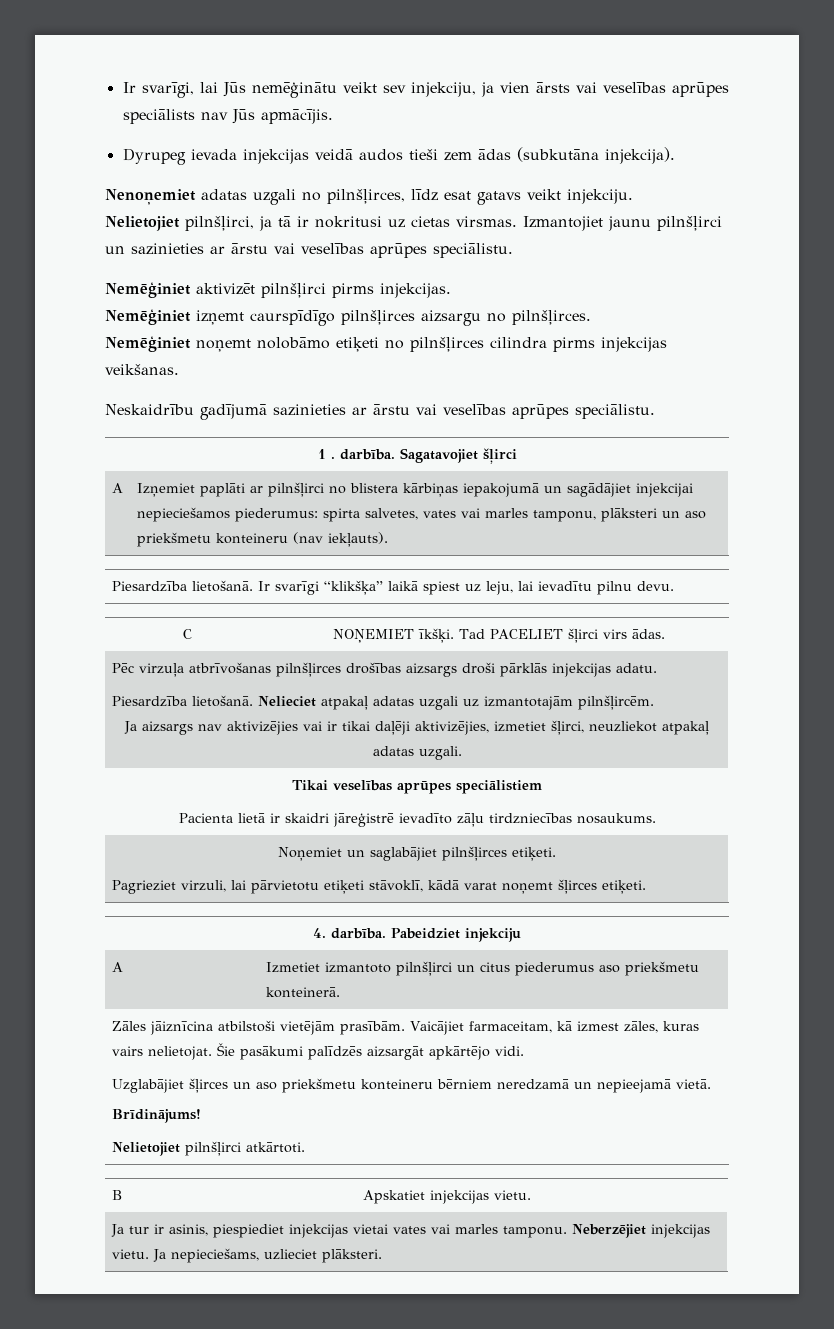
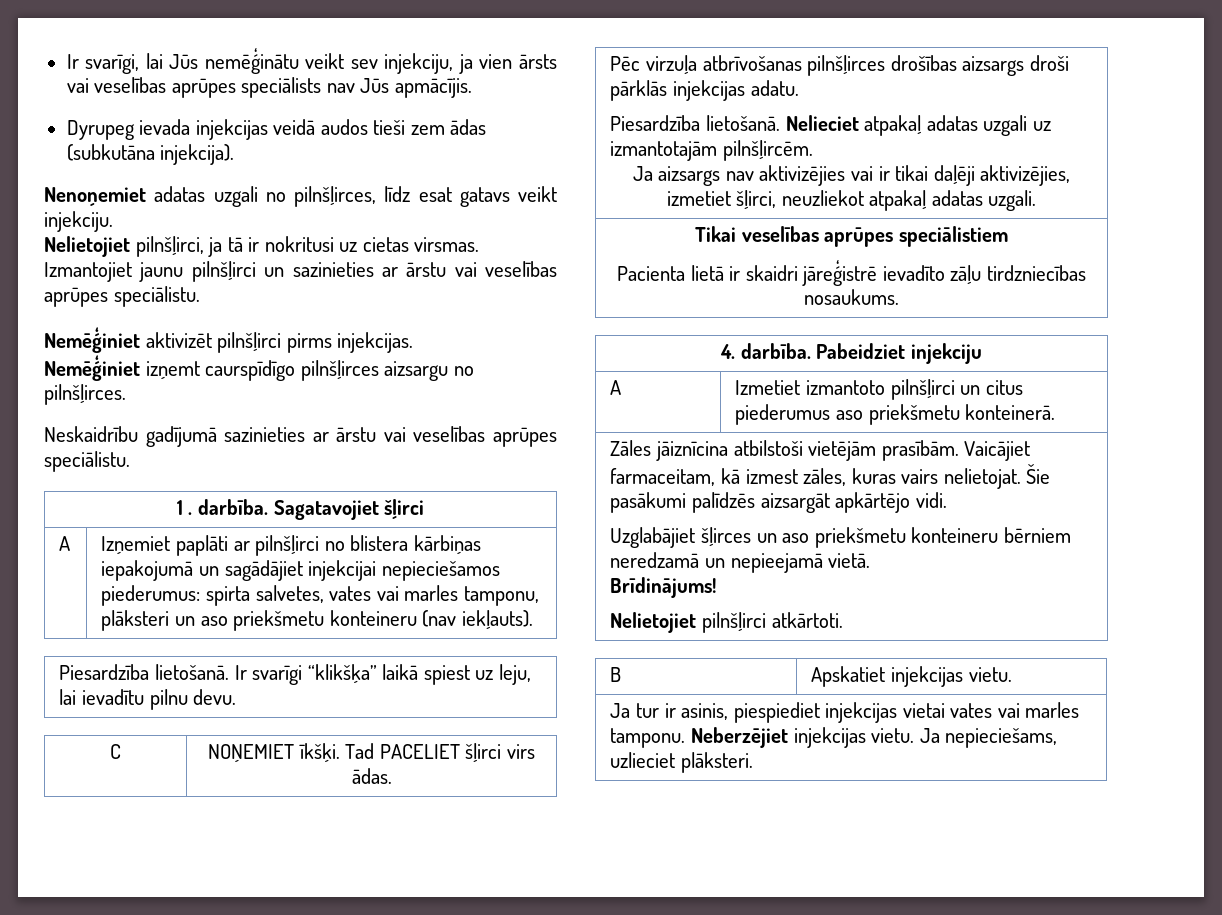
- Nemēģiniet noņemt nolobāmo etiķeti no pilnšļirces cilindra pirms injekcijas veikšanas.
- Noņemiet un saglabājiet pilnšļirces etiķeti.
- Pagrieziet virzuli, lai pārvietotu etiķeti stāvoklī, kādā varat noņemt šļirces etiķeti.

